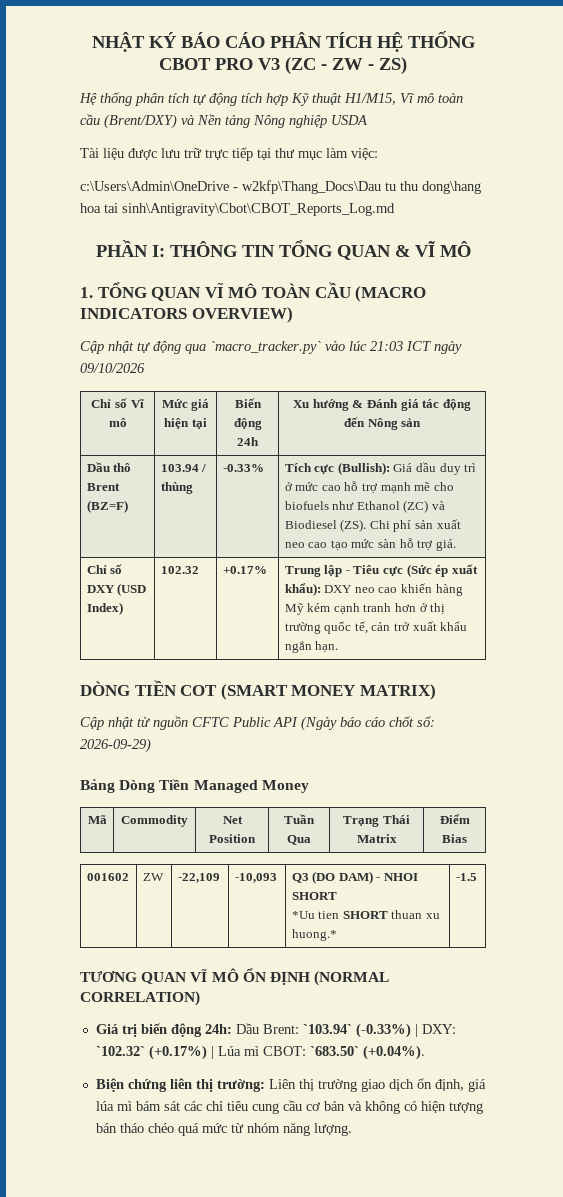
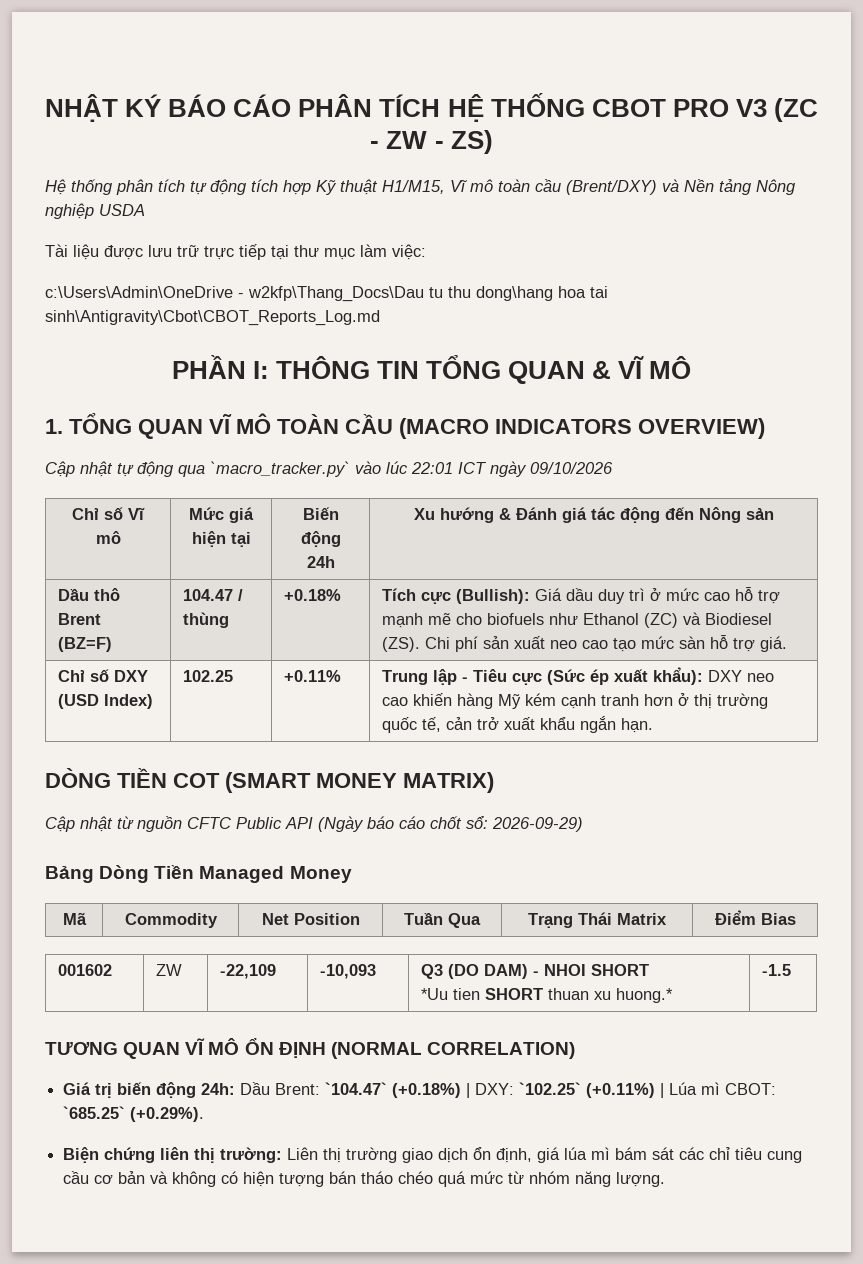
- Cập nhật tự động qua `macro_tracker.py` vào lúc 21:03 ICT ngày 09/10/2026
+ Cập nhật tự động qua `macro_tracker.py` vào lúc 22:01 ICT ngày 09/10/2026
- 103.94 / thùng
+ 104.47 / thùng
- -0.33%
+ +0.18%
- Chỉ số DXY (USD Index) | 102.32 | +0.17% | Trung lập - Tiêu cực (Sức ép xuất khẩu): DXY neo cao khiến hàng Mỹ kém cạnh tranh hơn ở thị trường quốc tế, cản trở xuất khẩu ngắn hạn.
+ Chỉ số DXY (USD Index) | 102.25 | +0.11% | Trung lập - Tiêu cực (Sức ép xuất khẩu): DXY neo cao khiến hàng Mỹ kém cạnh tranh hơn ở thị trường quốc tế, cản trở xuất khẩu ngắn hạn.
- Giá trị biến động 24h: Dầu Brent: `103.94` (-0.33%) | DXY: `102.32` (+0.17%) | Lúa mì CBOT: `683.50` (+0.04%).
+ Giá trị biến động 24h: Dầu Brent: `104.47` (+0.18%) | DXY: `102.25` (+0.11%) | Lúa mì CBOT: `685.25` (+0.29%).

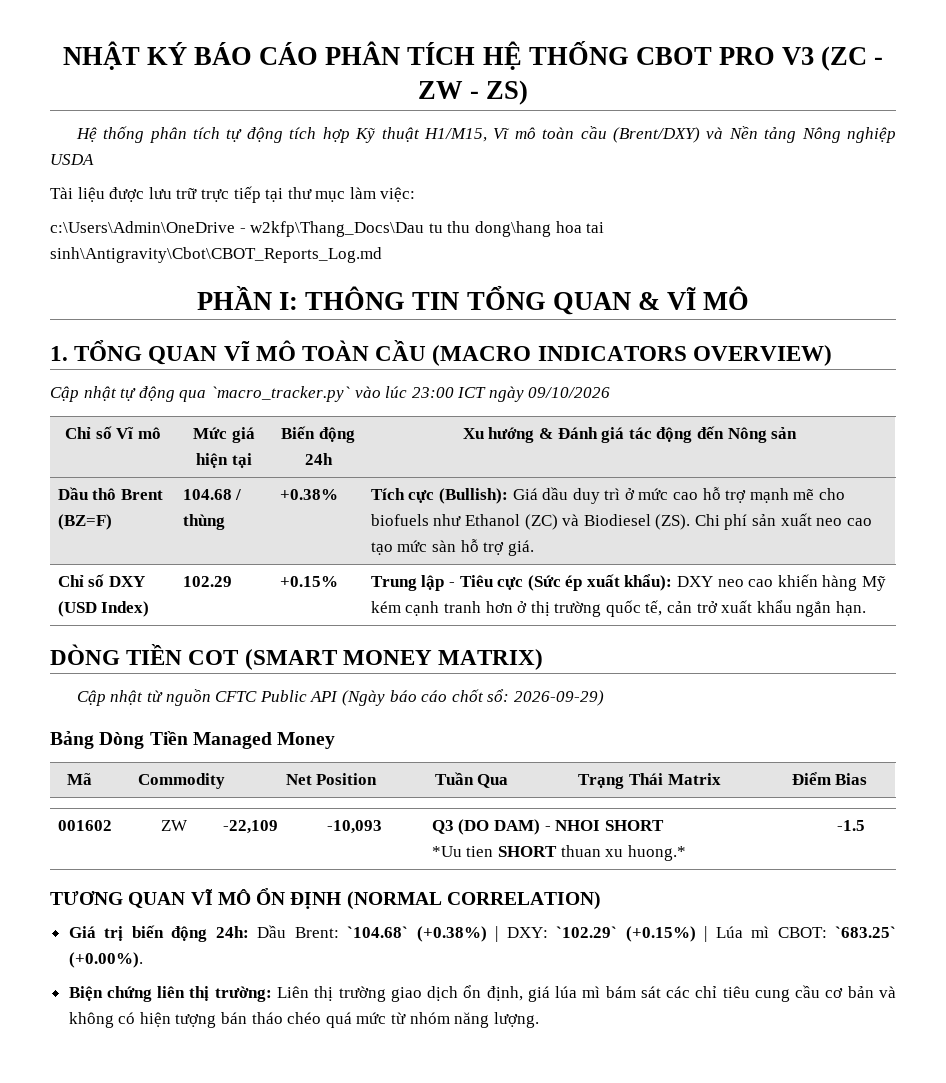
- Cập nhật tự động qua `macro_tracker.py` vào lúc 22:01 ICT ngày 09/10/2026
+ Cập nhật tự động qua `macro_tracker.py` vào lúc 23:00 ICT ngày 09/10/2026
- 104.47 / thùng
+ 104.68 / thùng
- +0.18%
+ +0.38%
- Chỉ số DXY (USD Index) | 102.25 | +0.11% | Trung lập - Tiêu cực (Sức ép xuất khẩu): DXY neo cao khiến hàng Mỹ kém cạnh tranh hơn ở thị trường quốc tế, cản trở xuất khẩu ngắn hạn.
+ Chỉ số DXY (USD Index) | 102.29 | +0.15% | Trung lập - Tiêu cực (Sức ép xuất khẩu): DXY neo cao khiến hàng Mỹ kém cạnh tranh hơn ở thị trường quốc tế, cản trở xuất khẩu ngắn hạn.
- Giá trị biến động 24h: Dầu Brent: `104.47` (+0.18%) | DXY: `102.25` (+0.11%) | Lúa mì CBOT: `685.25` (+0.29%).
+ Giá trị biến động 24h: Dầu Brent: `104.68` (+0.38%) | DXY: `102.29` (+0.15%) | Lúa mì CBOT: `683.25` (+0.00%).

